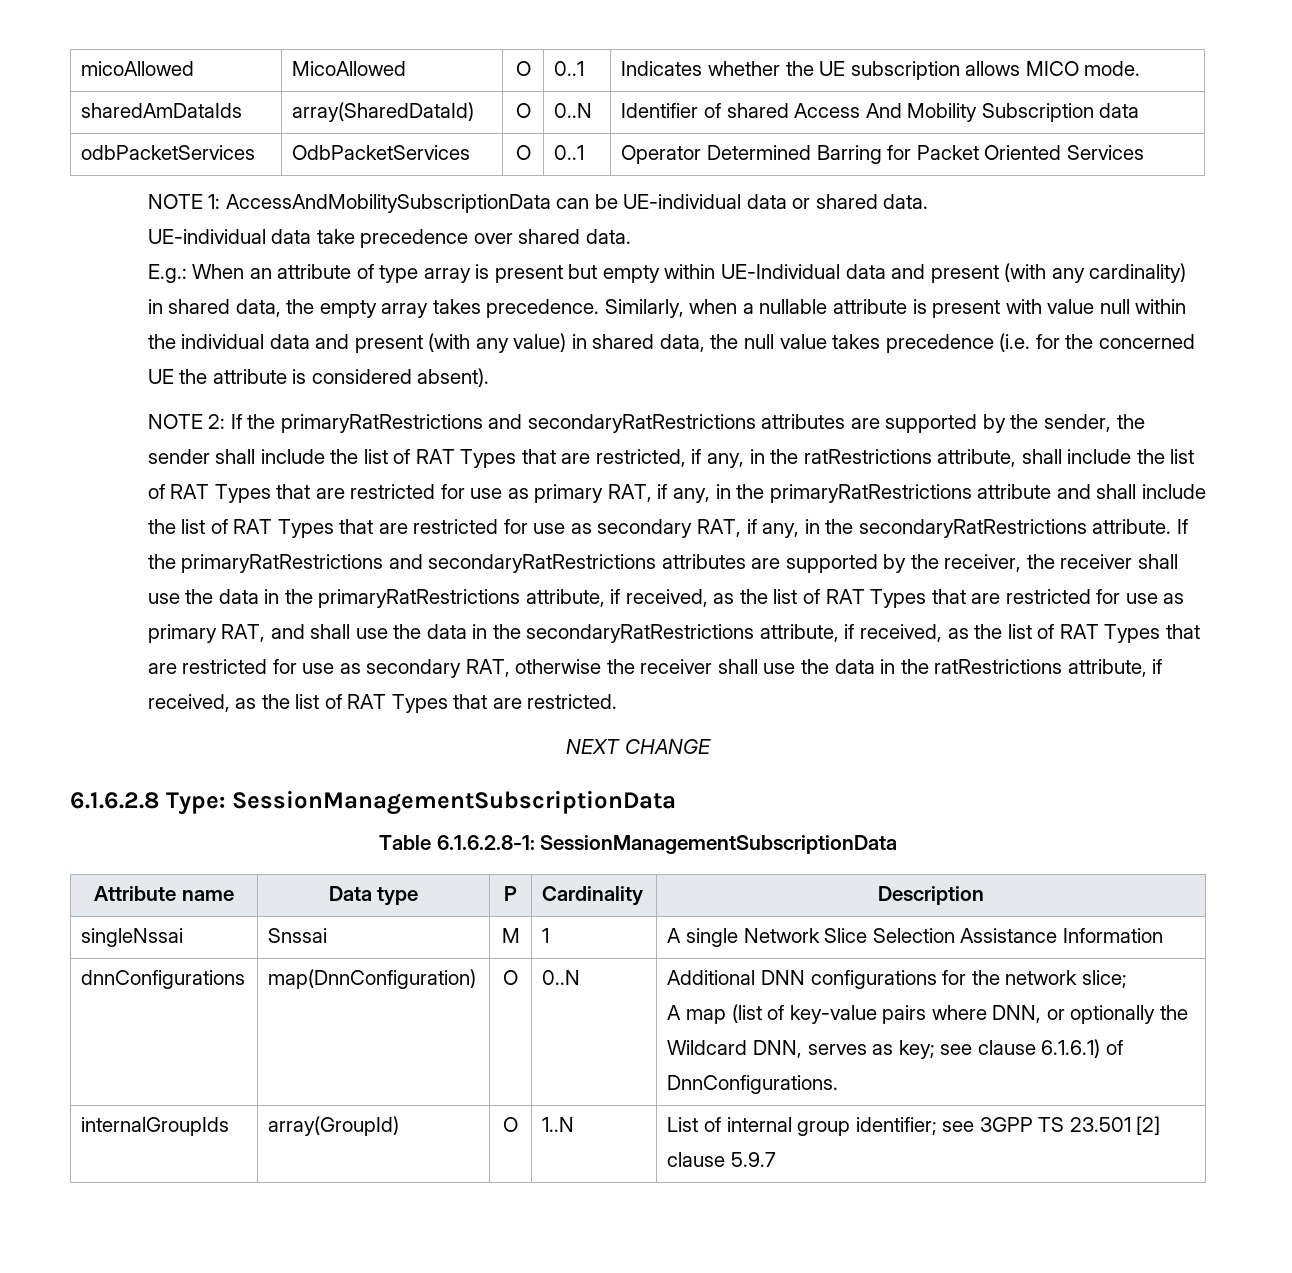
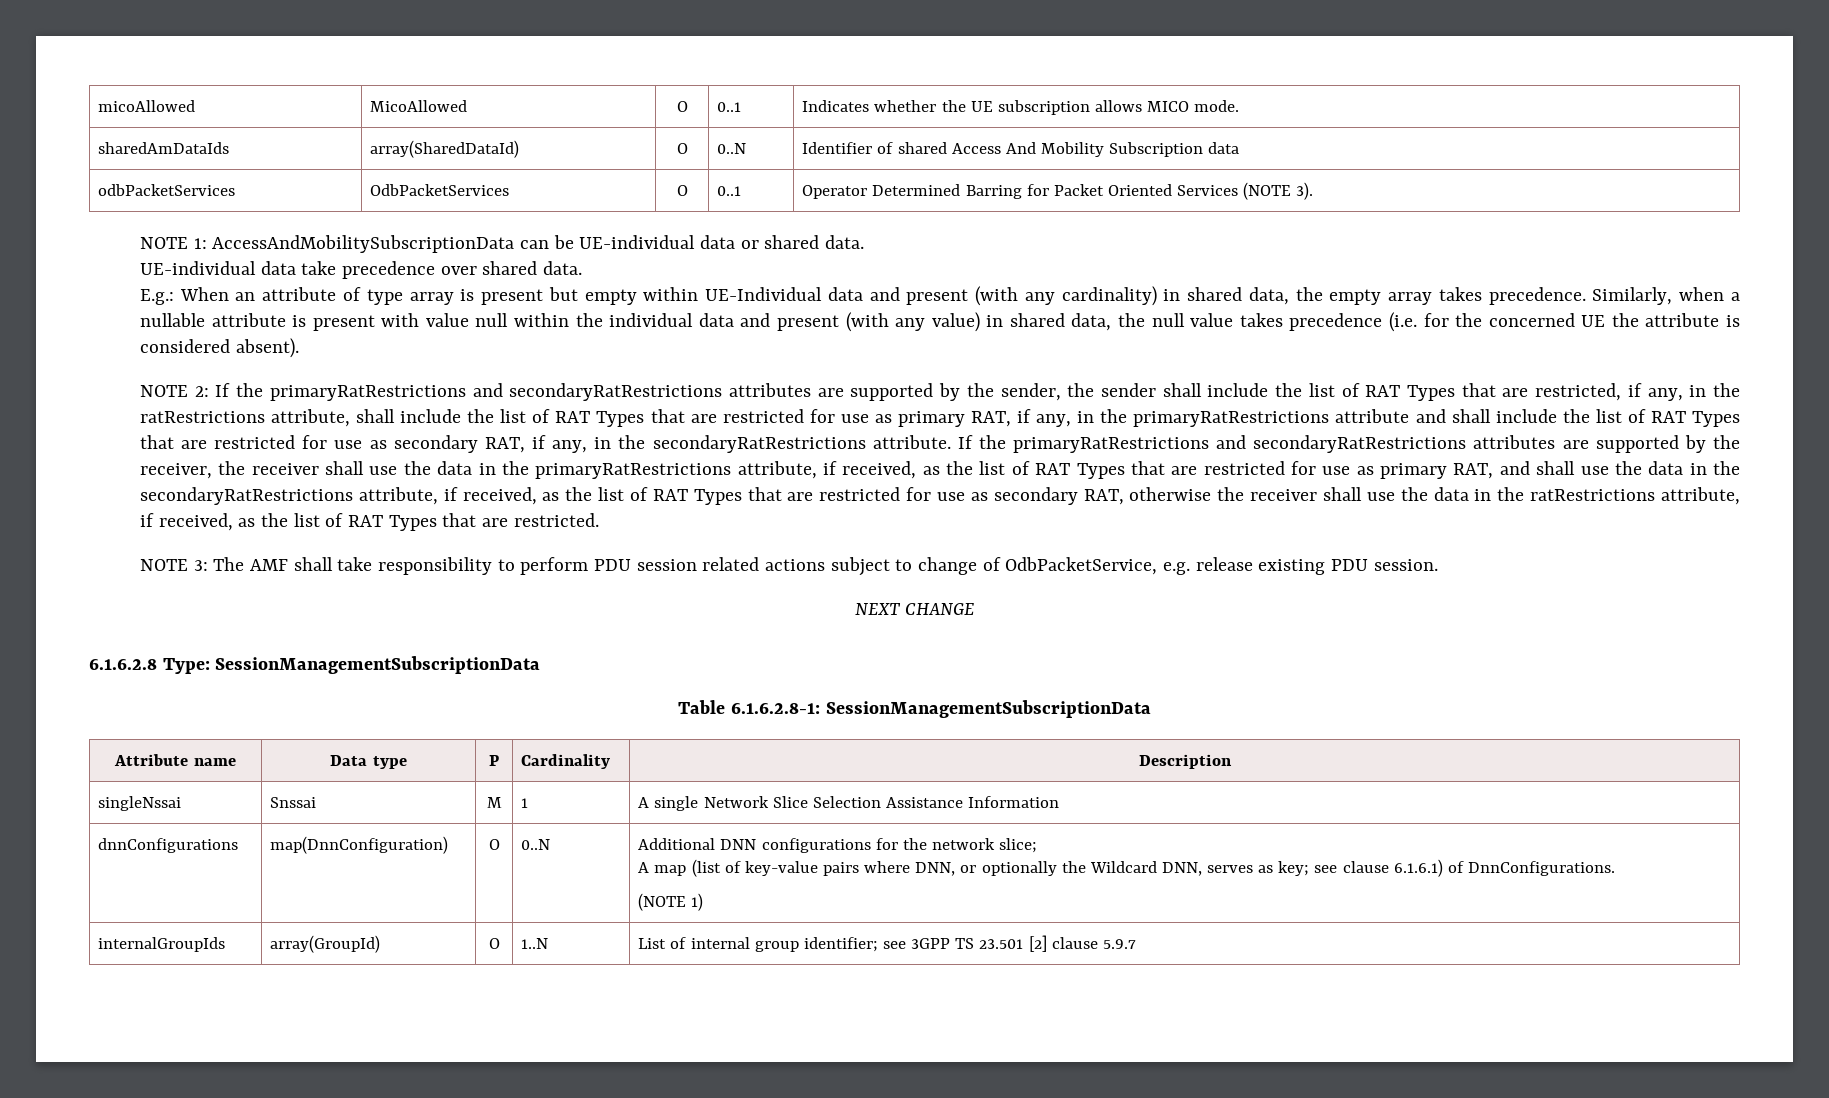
- odbPacketServices | OdbPacketServices | O | 0..1 | Operator Determined Barring for Packet Oriented Services
+ odbPacketServices | OdbPacketServices | O | 0..1 | Operator Determined Barring for Packet Oriented Services (NOTE 3).
+ NOTE 3: The AMF shall take responsibility to perform PDU session related actions subject to change of OdbPacketService, e.g. release existing PDU session.
  dnnConfigurations | map(DnnConfiguration) | O | 0..N | Additional DNN configurations for the network slice;
  A map (list of key-value pairs where DNN, or optionally the Wildcard DNN, serves as key; see clause 6.1.6.1) of DnnConfigurations.
+ (NOTE 1)

